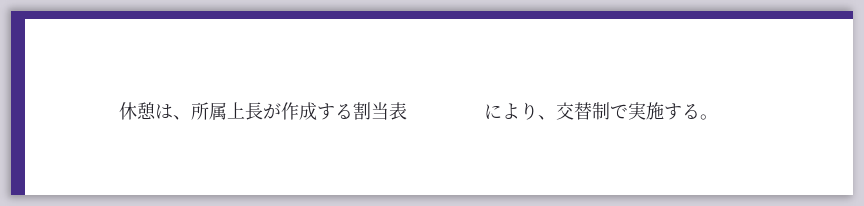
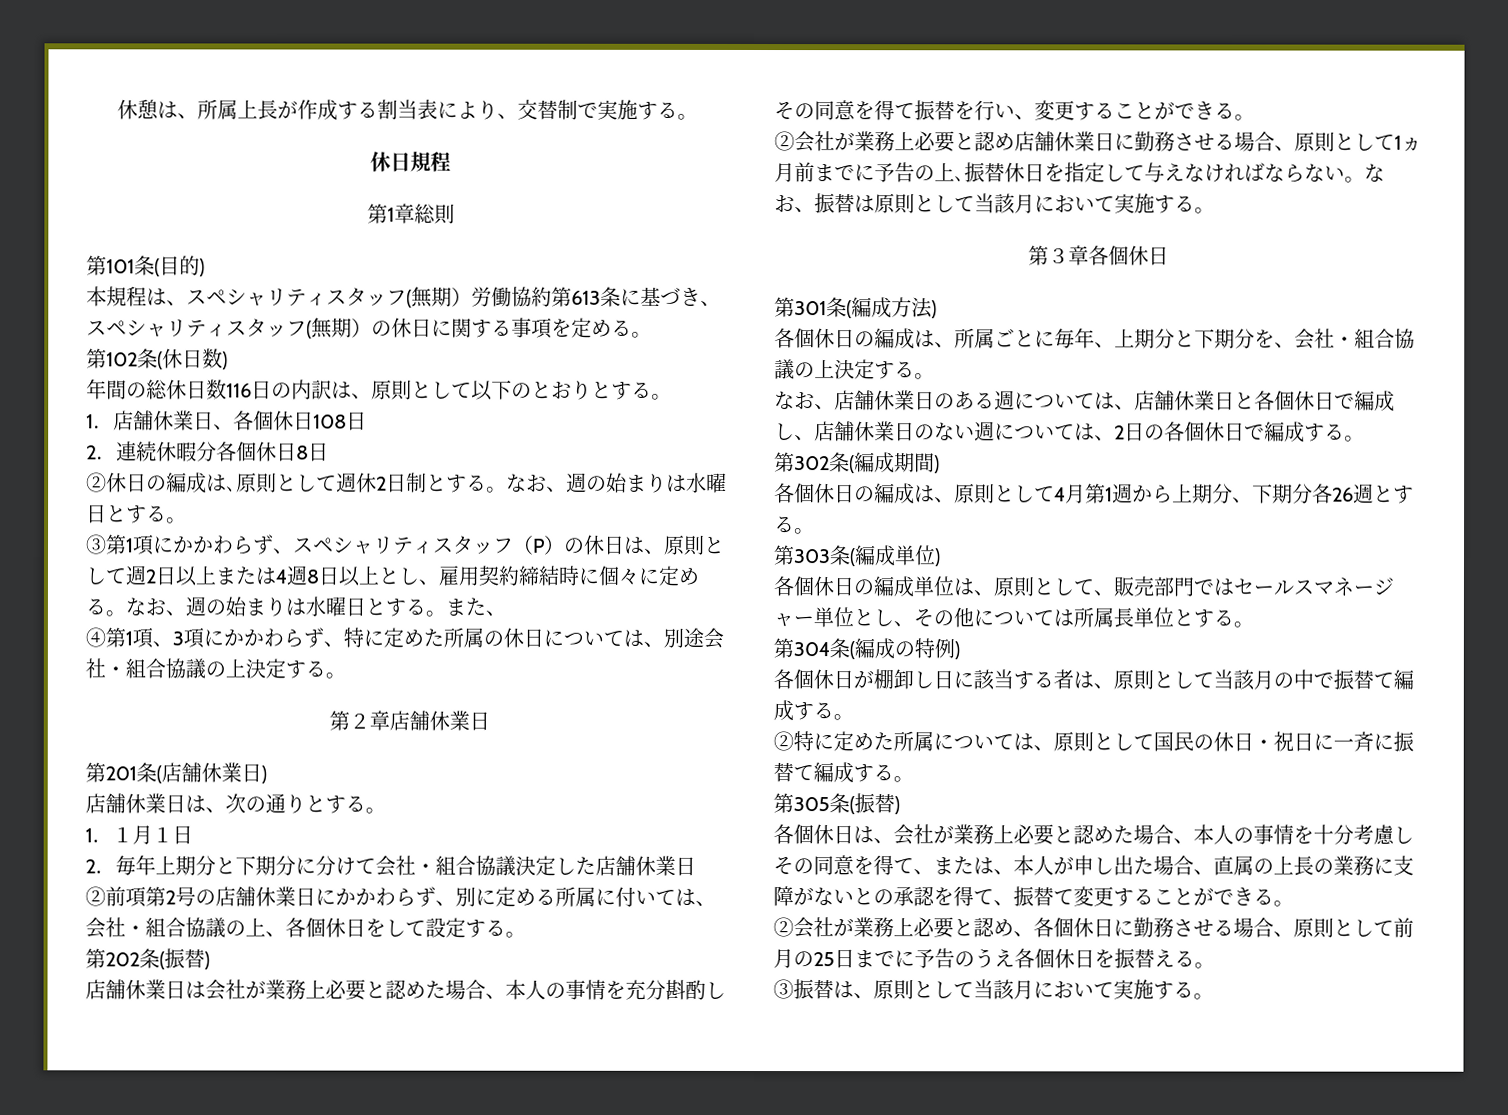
+ 休日規程
+ 第1章総則
+ 第101条(目的)
+ 本規程は、スペシャリティスタッフ(無期）労働協約第613条に基づき、スペシャリティスタッフ(無期）の休日に関する事項を定める。
+ 第102条(休日数)
+ 年間の総休日数116日の内訳は、原則として以下のとおりとする。
+ 1．店舗休業日、各個休日108日
+ 2．連続休暇分各個休日8日
+ ②休日の編成は､原則として週休2日制とする。なお、週の始まりは水曜日とする。
+ ③第1項にかかわらず、スペシャリティスタッフ（P）の休日は、原則として週2日以上または4週8日以上とし、雇用契約締結時に個々に定める。なお、週の始まりは水曜日とする。また、
+ ④第1項、3項にかかわらず、特に定めた所属の休日については、別途会社・組合協議の上決定する。
+ 第２章店舗休業日
+ 第201条(店舗休業日)
+ 店舗休業日は、次の通りとする。
+ 1．１月１日
+ 2．毎年上期分と下期分に分けて会社・組合協議決定した店舗休業日
+ ②前項第2号の店舗休業日にかかわらず、別に定める所属に付いては、会社・組合協議の上、各個休日をして設定する。
+ 第202条(振替)
+ 店舗休業日は会社が業務上必要と認めた場合、本人の事情を充分斟酌しその同意を得て振替を行い、変更することができる。
+ ②会社が業務上必要と認め店舗休業日に勤務させる場合、原則として1ヵ月前までに予告の上､振替休日を指定して与えなければならない。なお、振替は原則として当該月において実施する。
+ 第３章各個休日
+ 第301条(編成方法)
+ 各個休日の編成は、所属ごとに毎年、上期分と下期分を、会社・組合協議の上決定する。
+ なお、店舗休業日のある週については、店舗休業日と各個休日で編成し、店舗休業日のない週については、2日の各個休日で編成する。
+ 第302条(編成期間)
+ 各個休日の編成は、原則として4月第1週から上期分、下期分各26週とする。
+ 第303条(編成単位)
+ 各個休日の編成単位は、原則として、販売部門ではセールスマネージャー単位とし、その他については所属長単位とする。
+ 第304条(編成の特例)
+ 各個休日が棚卸し日に該当する者は、原則として当該月の中で振替て編成する。
+ ②特に定めた所属については、原則として国民の休日・祝日に一斉に振替て編成する。
+ 第305条(振替)
+ 各個休日は、会社が業務上必要と認めた場合、本人の事情を十分考慮しその同意を得て、または、本人が申し出た場合、直属の上長の業務に支障がないとの承認を得て、振替て変更することができる。
+ ②会社が業務上必要と認め、各個休日に勤務させる場合、原則として前月の25日までに予告のうえ各個休日を振替える。
+ ③振替は、原則として当該月において実施する。

